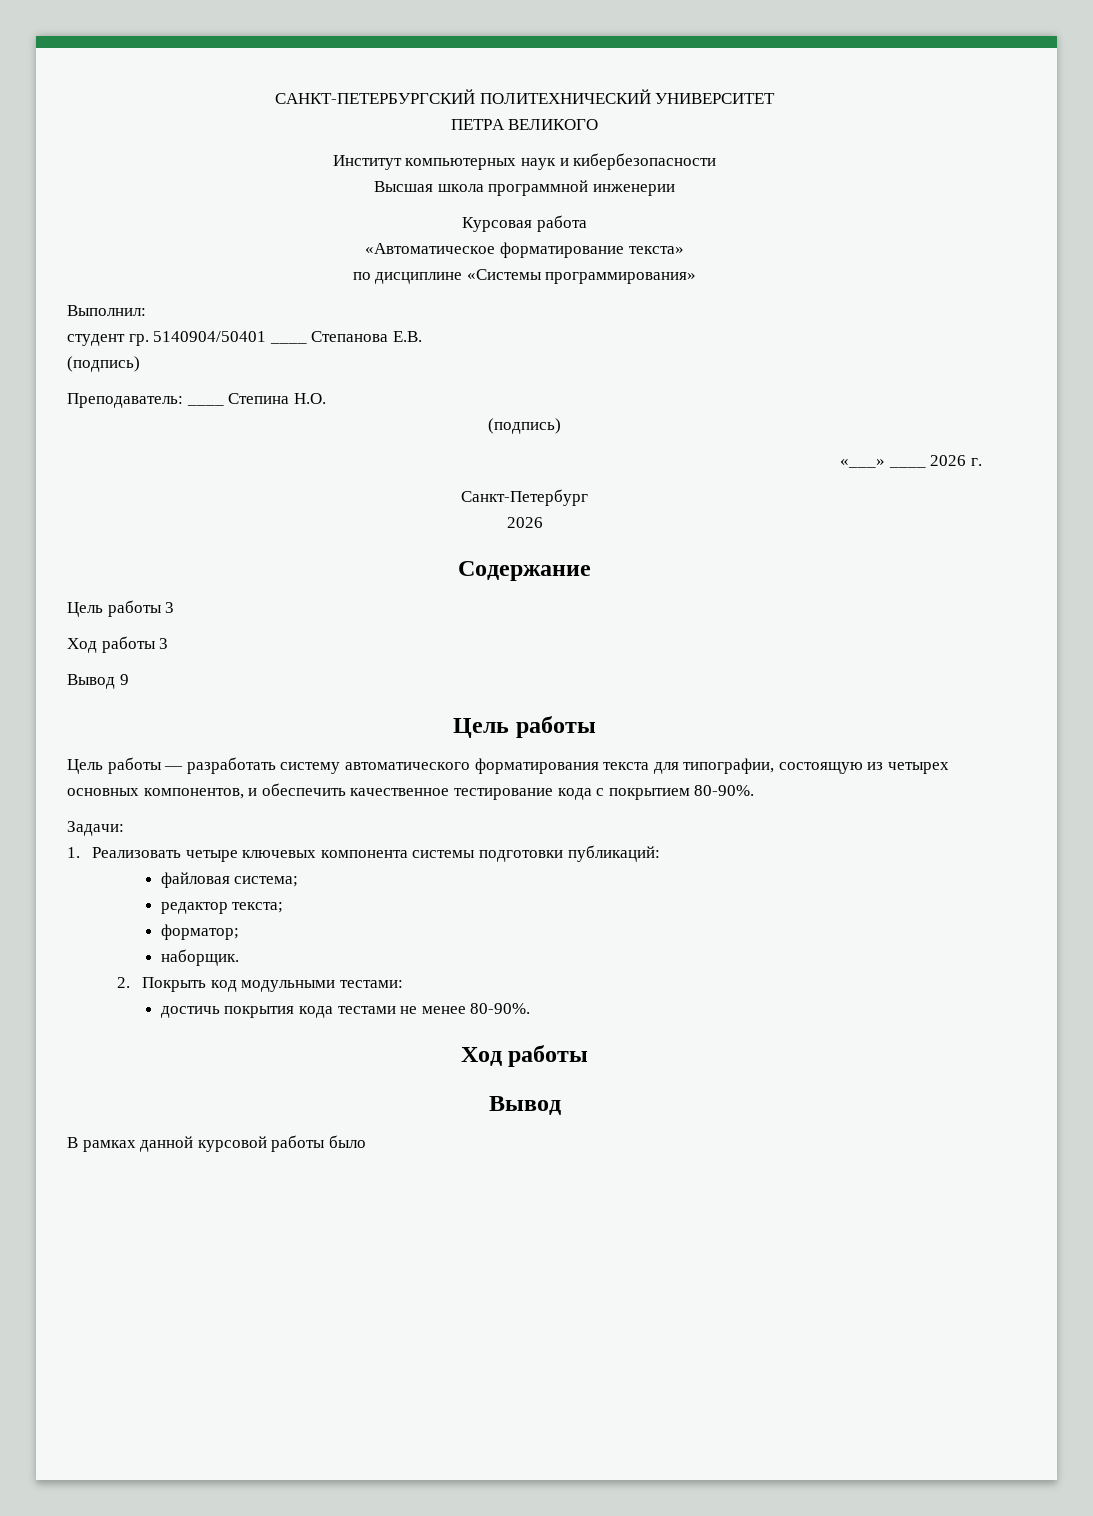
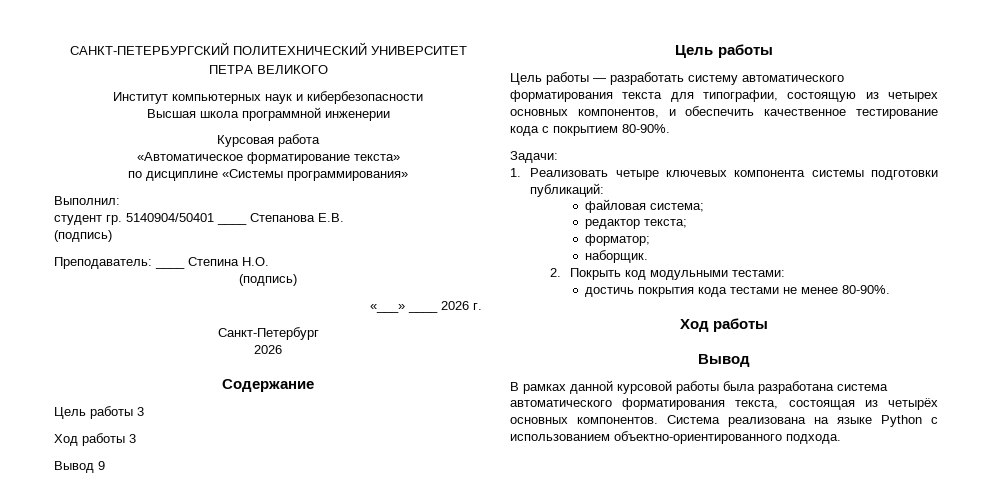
- В рамках данной курсовой работы было
+ В рамках данной курсовой работы была разработана система автоматического форматирования текста, состоящая из четырёх основных компонентов. Система реализована на языке Python с использованием объектно-ориентированного подхода.

